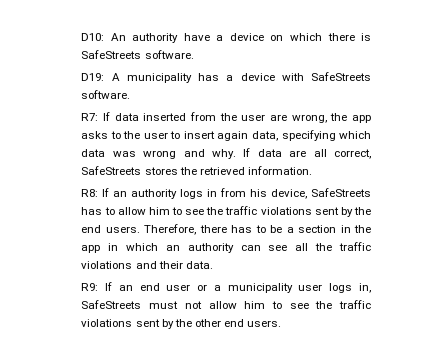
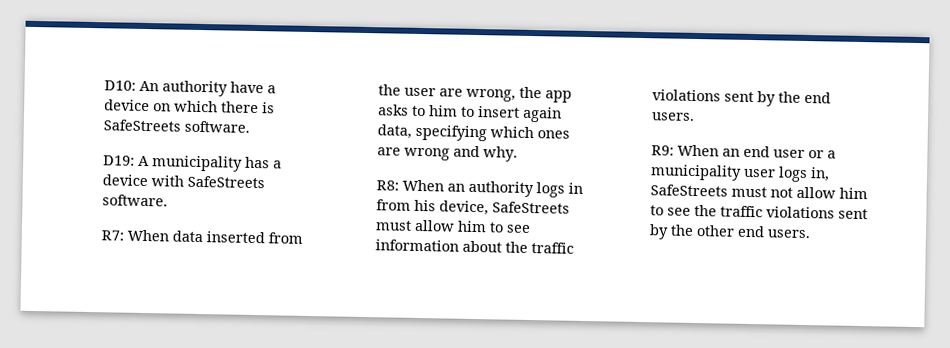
- R7: If data inserted from the user are wrong, the app asks to the user to insert again data, specifying which data was wrong and why. If data are all correct, SafeStreets stores the retrieved information.
+ R7: When data inserted from the user are wrong, the app asks to him to insert again data, specifying which ones are wrong and why.
- R8: If an authority logs in from his device, SafeStreets has to allow him to see the traffic violations sent by the end users. Therefore, there has to be a section in the app in which an authority can see all the traffic violations and their data.
+ R8: When an authority logs in from his device, SafeStreets must allow him to see information about the traffic violations sent by the end users.
- R9: If an end user or a municipality user logs in, SafeStreets must not allow him to see the traffic violations sent by the other end users.
+ R9: When an end user or a municipality user logs in, SafeStreets must not allow him to see the traffic violations sent by the other end users.

